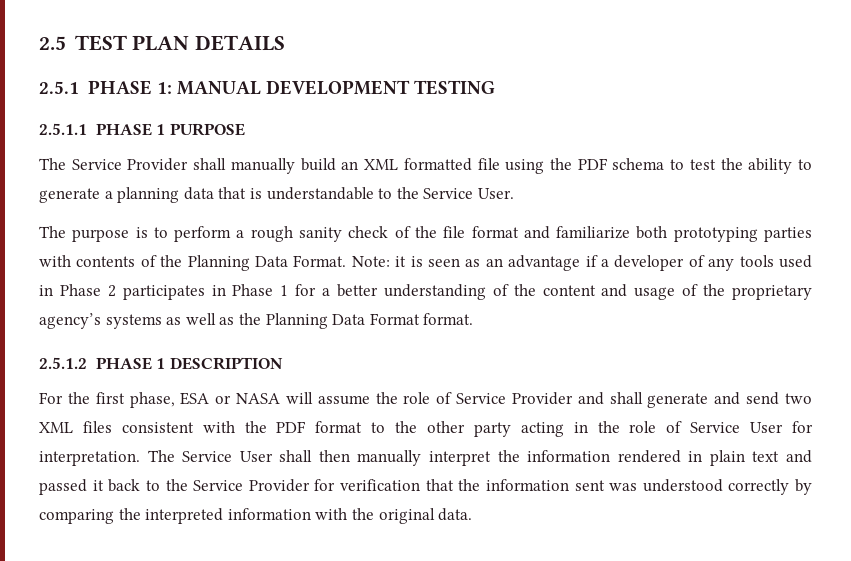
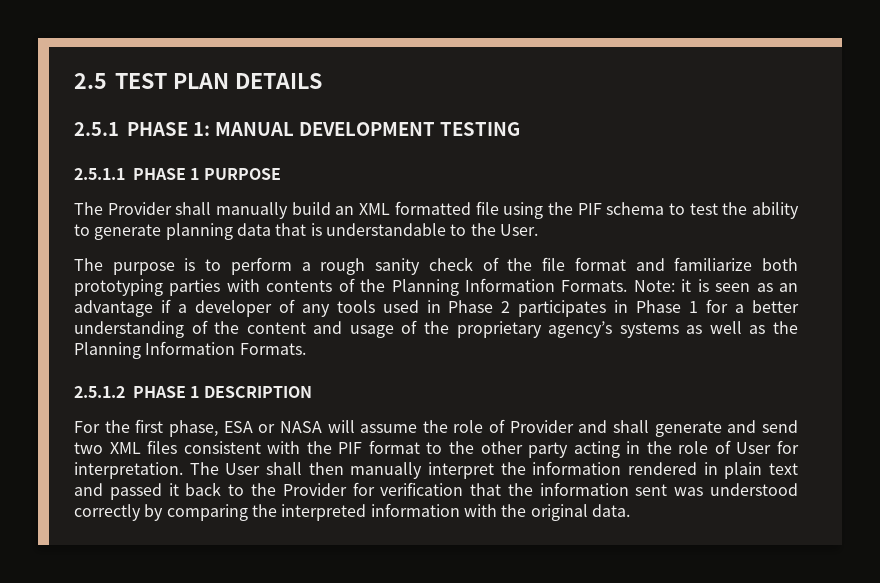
- The Service Provider shall manually build an XML formatted file using the PDF schema to test the ability to generate a planning data that is understandable to the Service User.
+ The Provider shall manually build an XML formatted file using the PIF schema to test the ability to generate planning data that is understandable to the User.
- The purpose is to perform a rough sanity check of the file format and familiarize both prototyping parties with contents of the Planning Data Format.
+ The purpose is to perform a rough sanity check of the file format and familiarize both prototyping parties with contents of the Planning Information Formats.
- Note: it is seen as an advantage if a developer of any tools used in Phase 2 participates in Phase 1 for a better understanding of the content and usage of the proprietary agency’s systems as well as the Planning Data Format format.
+ Note: it is seen as an advantage if a developer of any tools used in Phase 2 participates in Phase 1 for a better understanding of the content and usage of the proprietary agency’s systems as well as the Planning Information Formats.
- For the first phase, ESA or NASA will assume the role of Service Provider and shall generate and send two XML files consistent with the PDF format to the other party acting in the role of Service User for interpretation.
+ For the first phase, ESA or NASA will assume the role of Provider and shall generate and send two XML files consistent with the PIF format to the other party acting in the role of User for interpretation.
- The Service User shall then manually interpret the information rendered in plain text and passed it back to the Service Provider for verification that the information sent was understood correctly by comparing the interpreted information with the original data.
+ The User shall then manually interpret the information rendered in plain text and passed it back to the Provider for verification that the information sent was understood correctly by comparing the interpreted information with the original data.

